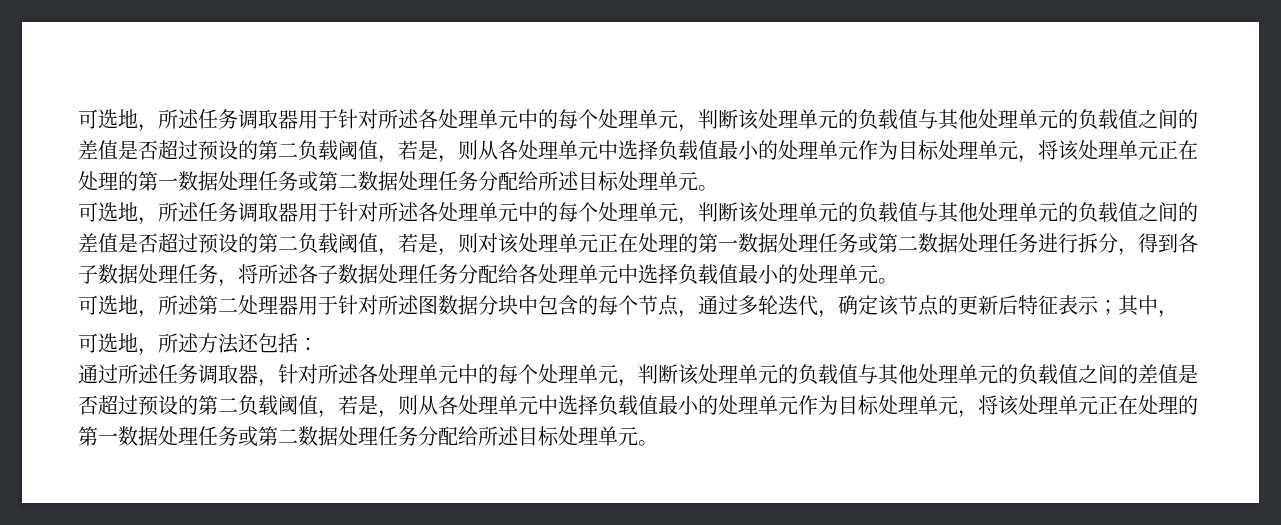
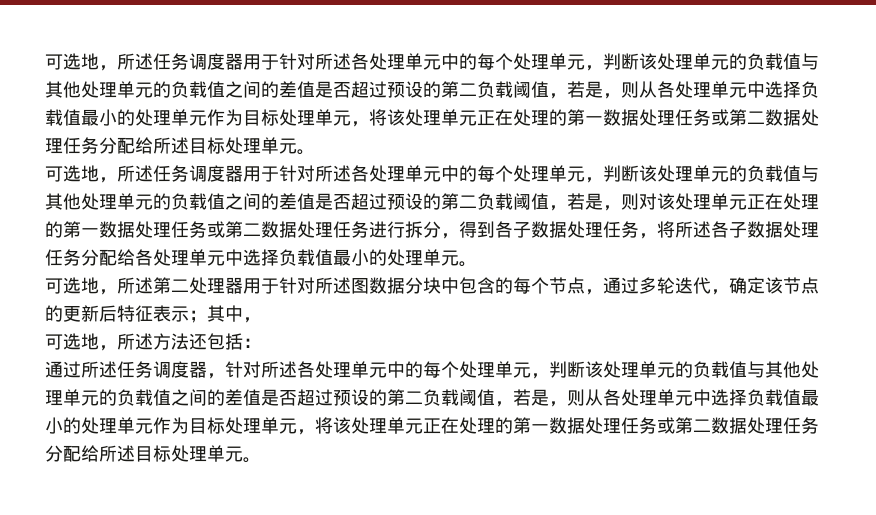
- 可选地，所述任务调取器用于针对所述各处理单元中的每个处理单元，判断该处理单元的负载值与其他处理单元的负载值之间的差值是否超过预设的第二负载阈值，若是，则从各处理单元中选择负载值最小的处理单元作为目标处理单元，将该处理单元正在处理的第一数据处理任务或第二数据处理任务分配给所述目标处理单元。
+ 可选地，所述任务调度器用于针对所述各处理单元中的每个处理单元，判断该处理单元的负载值与其他处理单元的负载值之间的差值是否超过预设的第二负载阈值，若是，则从各处理单元中选择负载值最小的处理单元作为目标处理单元，将该处理单元正在处理的第一数据处理任务或第二数据处理任务分配给所述目标处理单元。
- 可选地，所述任务调取器用于针对所述各处理单元中的每个处理单元，判断该处理单元的负载值与其他处理单元的负载值之间的差值是否超过预设的第二负载阈值，若是，则对该处理单元正在处理的第一数据处理任务或第二数据处理任务进行拆分，得到各子数据处理任务，将所述各子数据处理任务分配给各处理单元中选择负载值最小的处理单元。
+ 可选地，所述任务调度器用于针对所述各处理单元中的每个处理单元，判断该处理单元的负载值与其他处理单元的负载值之间的差值是否超过预设的第二负载阈值，若是，则对该处理单元正在处理的第一数据处理任务或第二数据处理任务进行拆分，得到各子数据处理任务，将所述各子数据处理任务分配给各处理单元中选择负载值最小的处理单元。
- 通过所述任务调取器，针对所述各处理单元中的每个处理单元，判断该处理单元的负载值与其他处理单元的负载值之间的差值是否超过预设的第二负载阈值，若是，则从各处理单元中选择负载值最小的处理单元作为目标处理单元，将该处理单元正在处理的第一数据处理任务或第二数据处理任务分配给所述目标处理单元。
+ 通过所述任务调度器，针对所述各处理单元中的每个处理单元，判断该处理单元的负载值与其他处理单元的负载值之间的差值是否超过预设的第二负载阈值，若是，则从各处理单元中选择负载值最小的处理单元作为目标处理单元，将该处理单元正在处理的第一数据处理任务或第二数据处理任务分配给所述目标处理单元。

